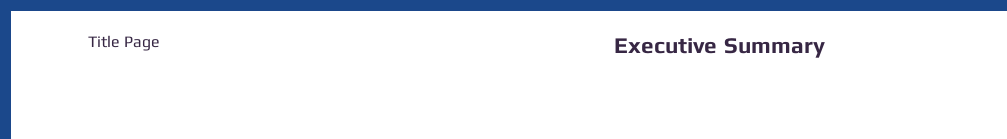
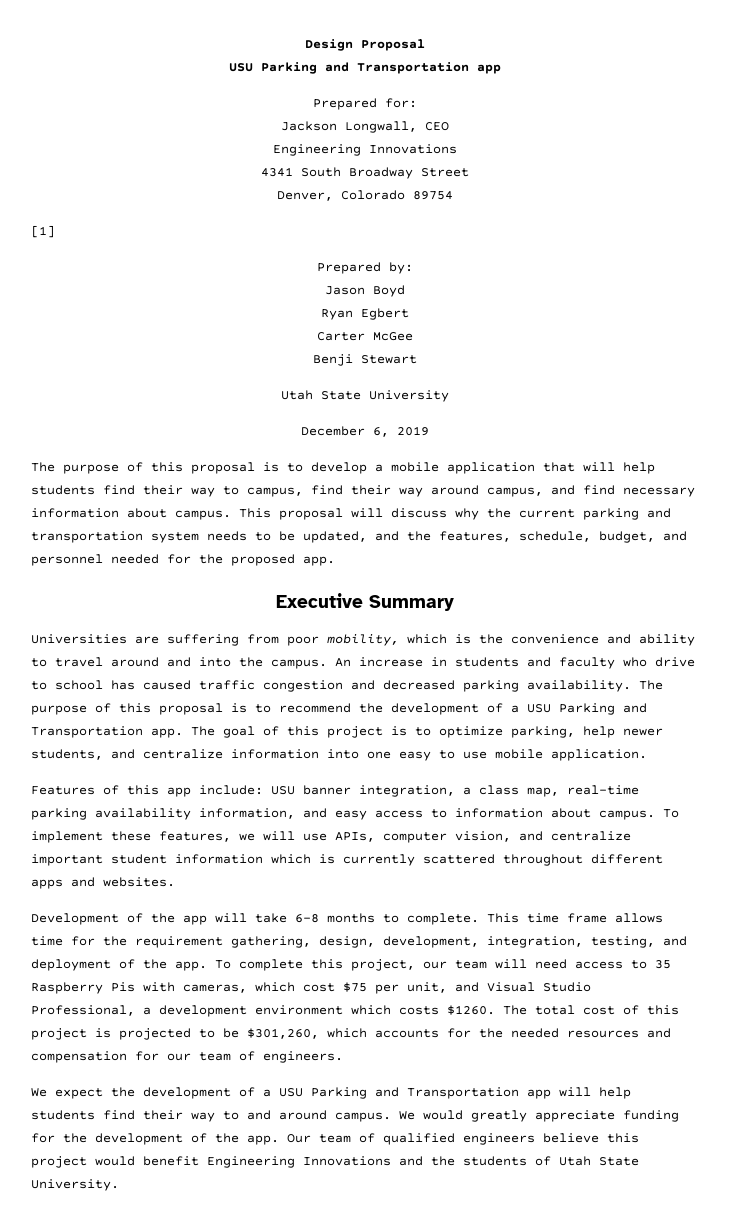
- Title Page
+ Design Proposal
+ USU Parking and Transportation app
+ Prepared for:
+ Jackson Longwall, CEO
+ Engineering Innovations
+ 4341 South Broadway Street
+ Denver, Colorado 89754
+ [1]
+ Prepared by:
+ Jason Boyd
+ Ryan Egbert
+ Carter McGee
+ Benji Stewart
+ Utah State University
+ December 6, 2019
+ The purpose of this proposal is to develop a mobile application that will help students find their way to campus, find their way around campus, and find necessary information about campus. This proposal will discuss why the current parking and transportation system needs to be updated, and the features, schedule, budget, and personnel needed for the proposed app.
  Executive Summary
+ Universities are suffering from poor mobility, which is the convenience and ability to travel around and into the campus. An increase in students and faculty who drive to school has caused traffic congestion and decreased parking availability. The purpose of this proposal is to recommend the development of a USU Parking and Transportation app. The goal of this project is to optimize parking, help newer students, and centralize information into one easy to use mobile application.
+ Features of this app include: USU banner integration, a class map, real-time parking availability information, and easy access to information about campus. To implement these features, we will use APIs, computer vision, and centralize important student information which is currently scattered throughout different apps and websites.
+ Development of the app will take 6-8 months to complete. This time frame allows time for the requirement gathering, design, development, integration, testing, and deployment of the app. To complete this project, our team will need access to 35 Raspberry Pis with cameras, which cost $75 per unit, and Visual Studio Professional, a development environment which costs $1260. The total cost of this project is projected to be $301,260, which accounts for the needed resources and compensation for our team of engineers.
+ We expect the development of a USU Parking and Transportation app will help students find their way to and around campus. We would greatly appreciate funding for the development of the app. Our team of qualified engineers believe this project would benefit Engineering Innovations and the students of Utah State University.

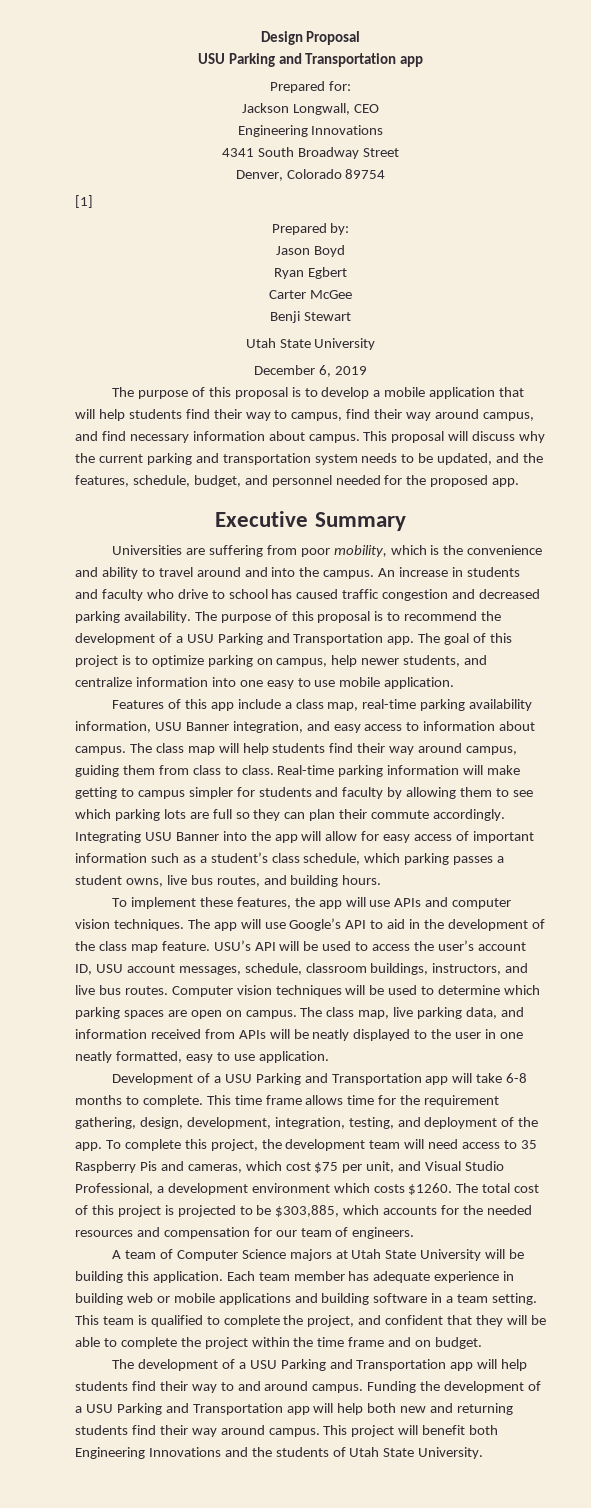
- The goal of this project is to optimize parking, help newer students, and centralize information into one easy to use mobile application.
+ The goal of this project is to optimize parking on campus, help newer students, and centralize information into one easy to use mobile application.
- Features of this app include: USU banner integration, a class map, real-time parking availability information, and easy access to information about campus.
+ Features of this app include a class map, real-time parking availability information, USU Banner integration, and easy access to information about campus.
- To implement these features, we will use APIs, computer vision, and centralize important student information which is currently scattered throughout different apps and websites.
- Development of the app will take 6-8 months to complete.
+ The class map will help students find their way around campus, guiding them from class to class. Real-time parking information will make getting to campus simpler for students and faculty by allowing them to see which parking lots are full so they can plan their commute accordingly. Integrating USU Banner into the app will allow for easy access of important information such as a student’s class schedule, which parking passes a student owns, live bus routes, and building hours.
+ To implement these features, the app will use APIs and computer vision techniques. The app will use Google’s API to aid in the development of the class map feature. USU’s API will be used to access the user’s account ID, USU account messages, schedule, classroom buildings, instructors, and live bus routes. Computer vision techniques will be used to determine which parking spaces are open on campus. The class map, live parking data, and information received from APIs will be neatly displayed to the user in one neatly formatted, easy to use application.
+ Development of a USU Parking and Transportation app will take 6-8 months to complete.
- To complete this project, our team will need access to 35 Raspberry Pis with cameras, which cost $75 per unit, and Visual Studio Professional, a development environment which costs $1260.
+ To complete this project, the development team will need access to 35 Raspberry Pis and cameras, which cost $75 per unit, and Visual Studio Professional, a development environment which costs $1260.
- The total cost of this project is projected to be $301,260, which accounts for the needed resources and compensation for our team of engineers.
+ The total cost of this project is projected to be $303,885, which accounts for the needed resources and compensation for our team of engineers.
- We expect the development of a USU Parking and Transportation app will help students find their way to and around campus.
+ A team of Computer Science majors at Utah State University will be building this application. Each team member has adequate experience in building web or mobile applications and building software in a team setting. This team is qualified to complete the project, and confident that they will be able to complete the project within the time frame and on budget.
+ The development of a USU Parking and Transportation app will help students find their way to and around campus.
- We would greatly appreciate funding for the development of the app. Our team of qualified engineers believe this project would benefit Engineering Innovations and the students of Utah State University.
+ Funding the development of a USU Parking and Transportation app will help both new and returning students find their way around campus. This project will benefit both Engineering Innovations and the students of Utah State University.

